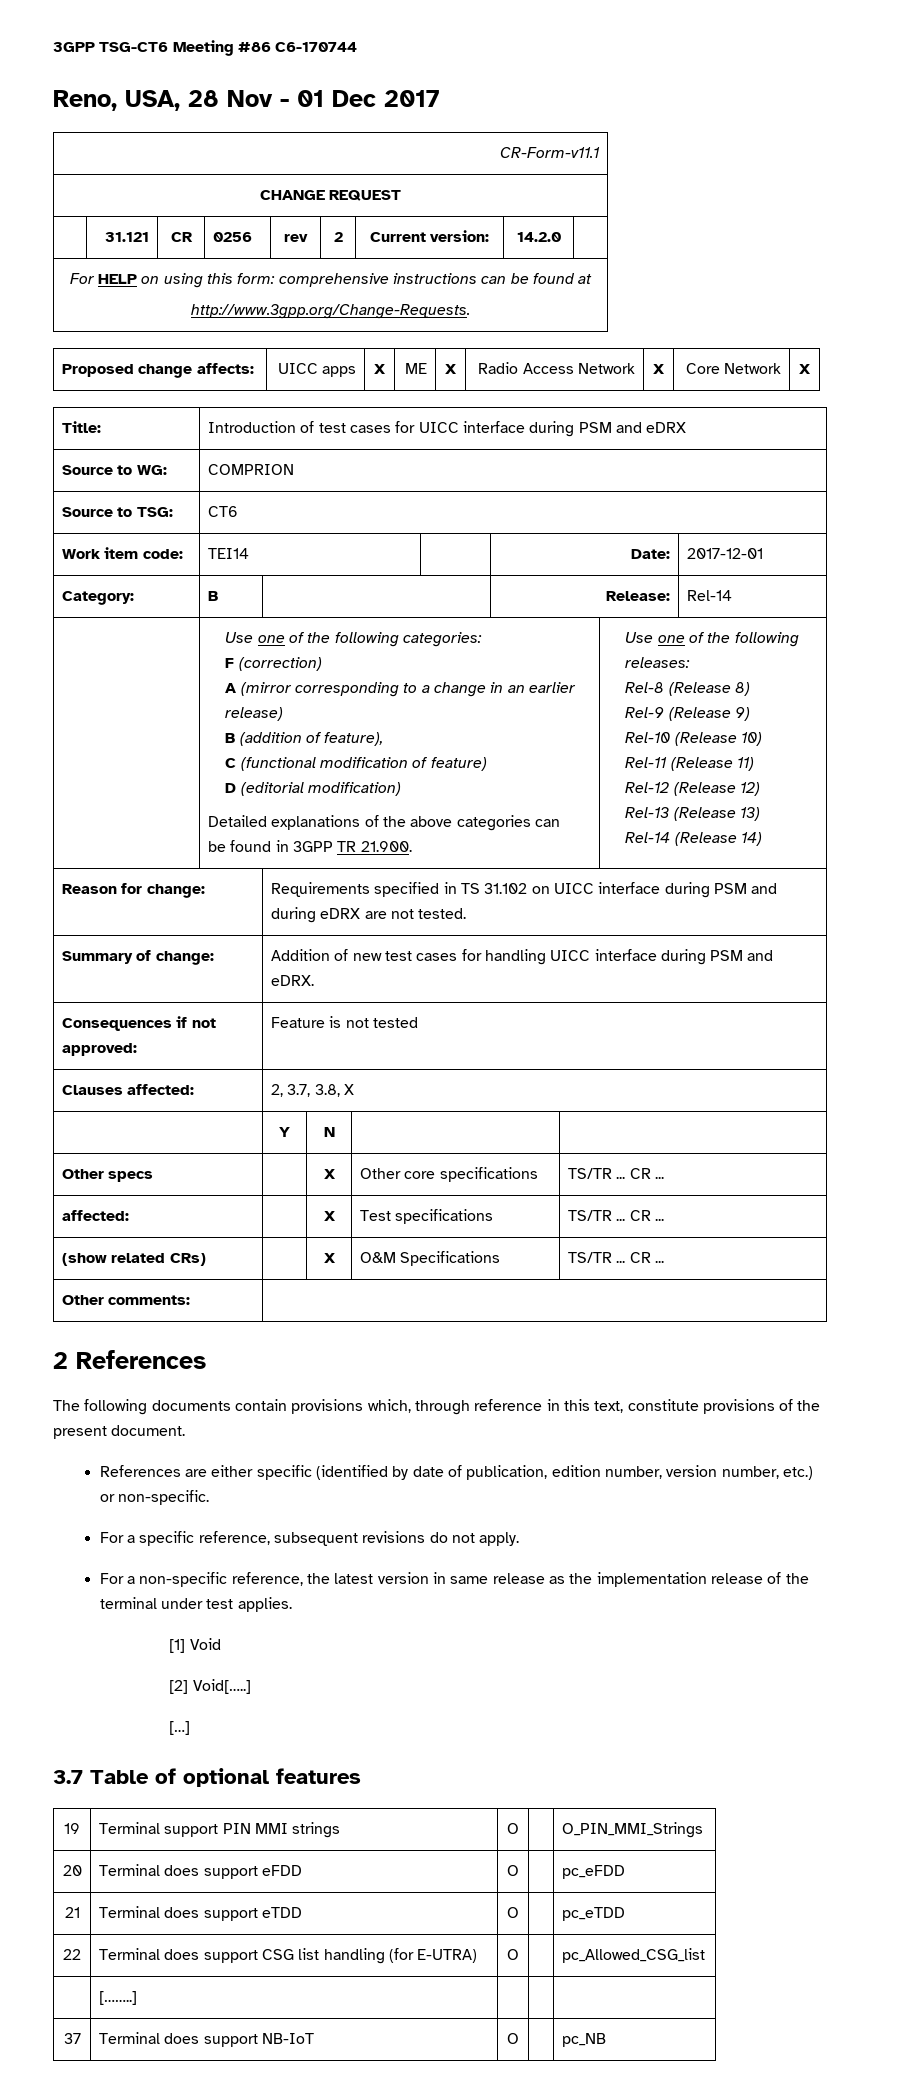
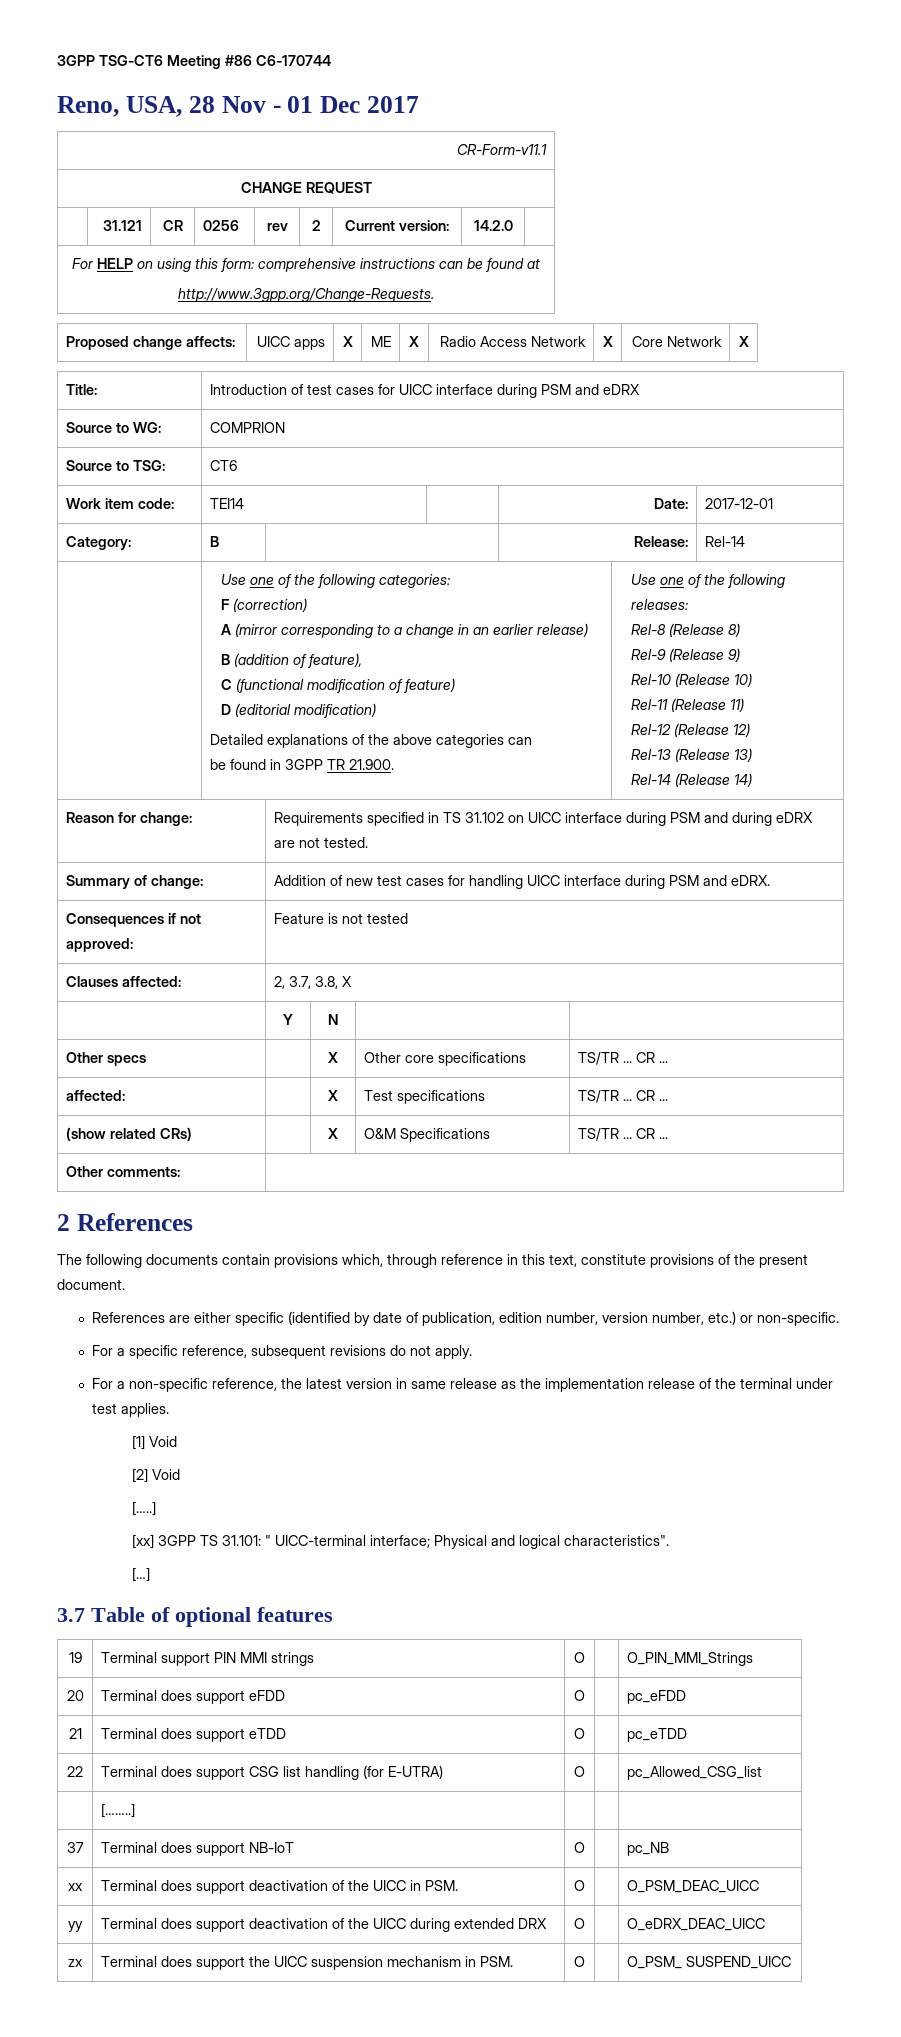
- [2] Void[…..]
+ [2] Void
+ […..]
+ [xx] 3GPP TS 31.101: " UICC-terminal interface; Physical and logical characteristics".
+ xx | Terminal does support deactivation of the UICC in PSM. | O | | O_PSM_DEAC_UICC
+ yy | Terminal does support deactivation of the UICC during extended DRX | O | | O_eDRX_DEAC_UICC
+ zx | Terminal does support the UICC suspension mechanism in PSM. | O | | O_PSM_ SUSPEND_UICC

